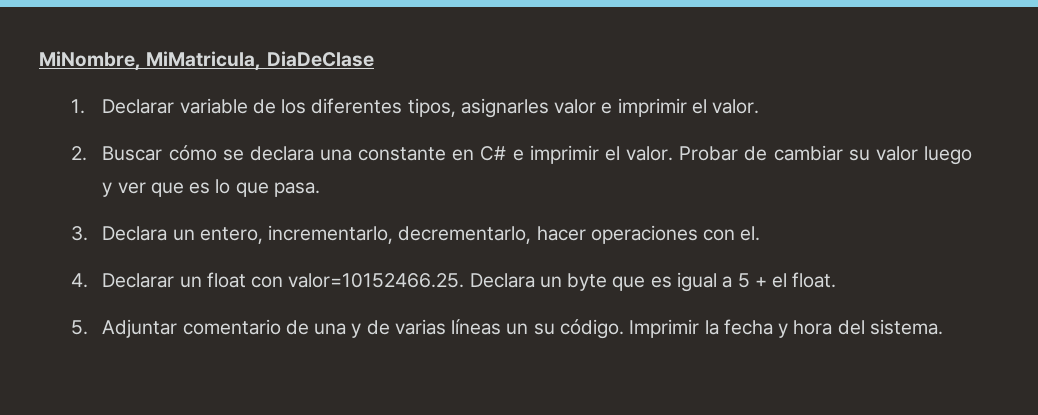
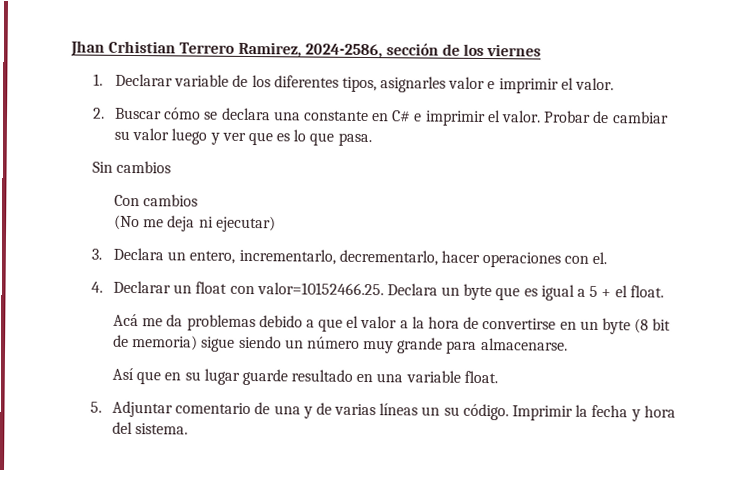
- MiNombre, MiMatricula, DiaDeClase
+ Jhan Crhistian Terrero Ramirez, 2024-2586, sección de los viernes
+ Sin cambios
+ Con cambios
+ (No me deja ni ejecutar)
+ Acá me da problemas debido a que el valor a la hora de convertirse en un byte (8 bit de memoria) sigue siendo un número muy grande para almacenarse.
+ Así que en su lugar guarde resultado en una variable float.

